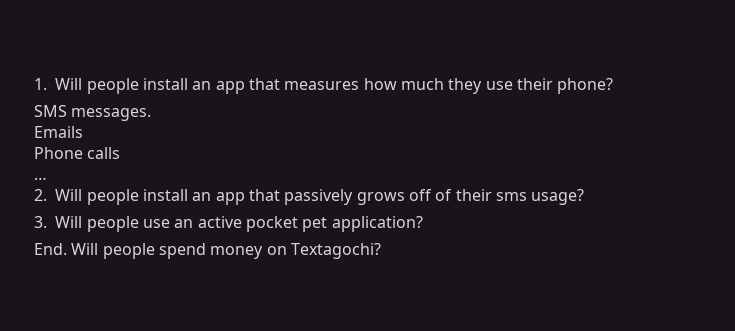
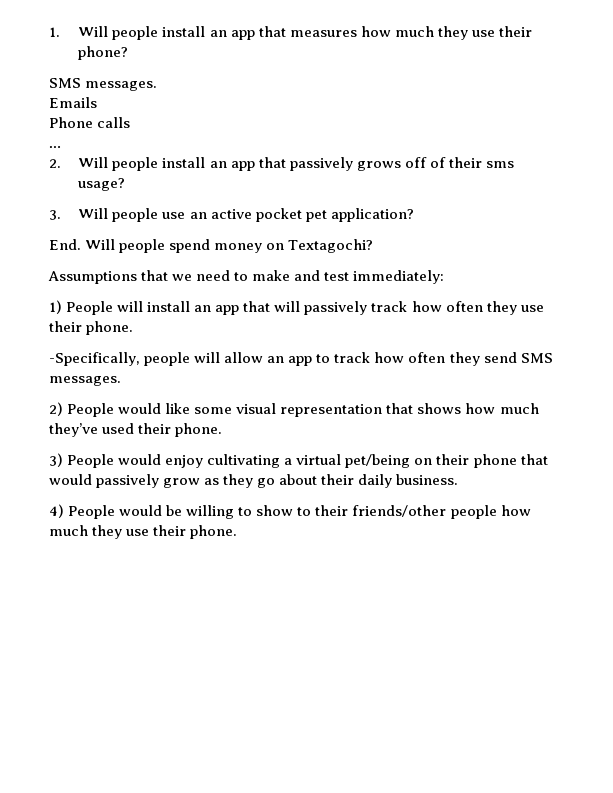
+ Assumptions that we need to make and test immediately:
+ 1) People will install an app that will passively track how often they use their phone.
+ -Specifically, people will allow an app to track how often they send SMS messages.
+ 2) People would like some visual representation that shows how much they’ve used their phone.
+ 3) People would enjoy cultivating a virtual pet/being on their phone that would passively grow as they go about their daily business.
+ 4) People would be willing to show to their friends/other people how much they use their phone.

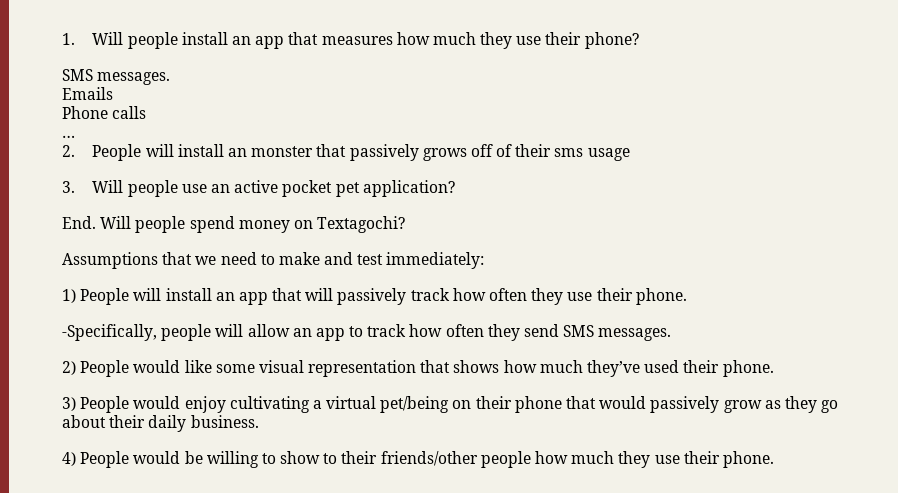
- 2. Will people install an app that passively grows off of their sms usage?
+ 2. People will install an monster that passively grows off of their sms usage

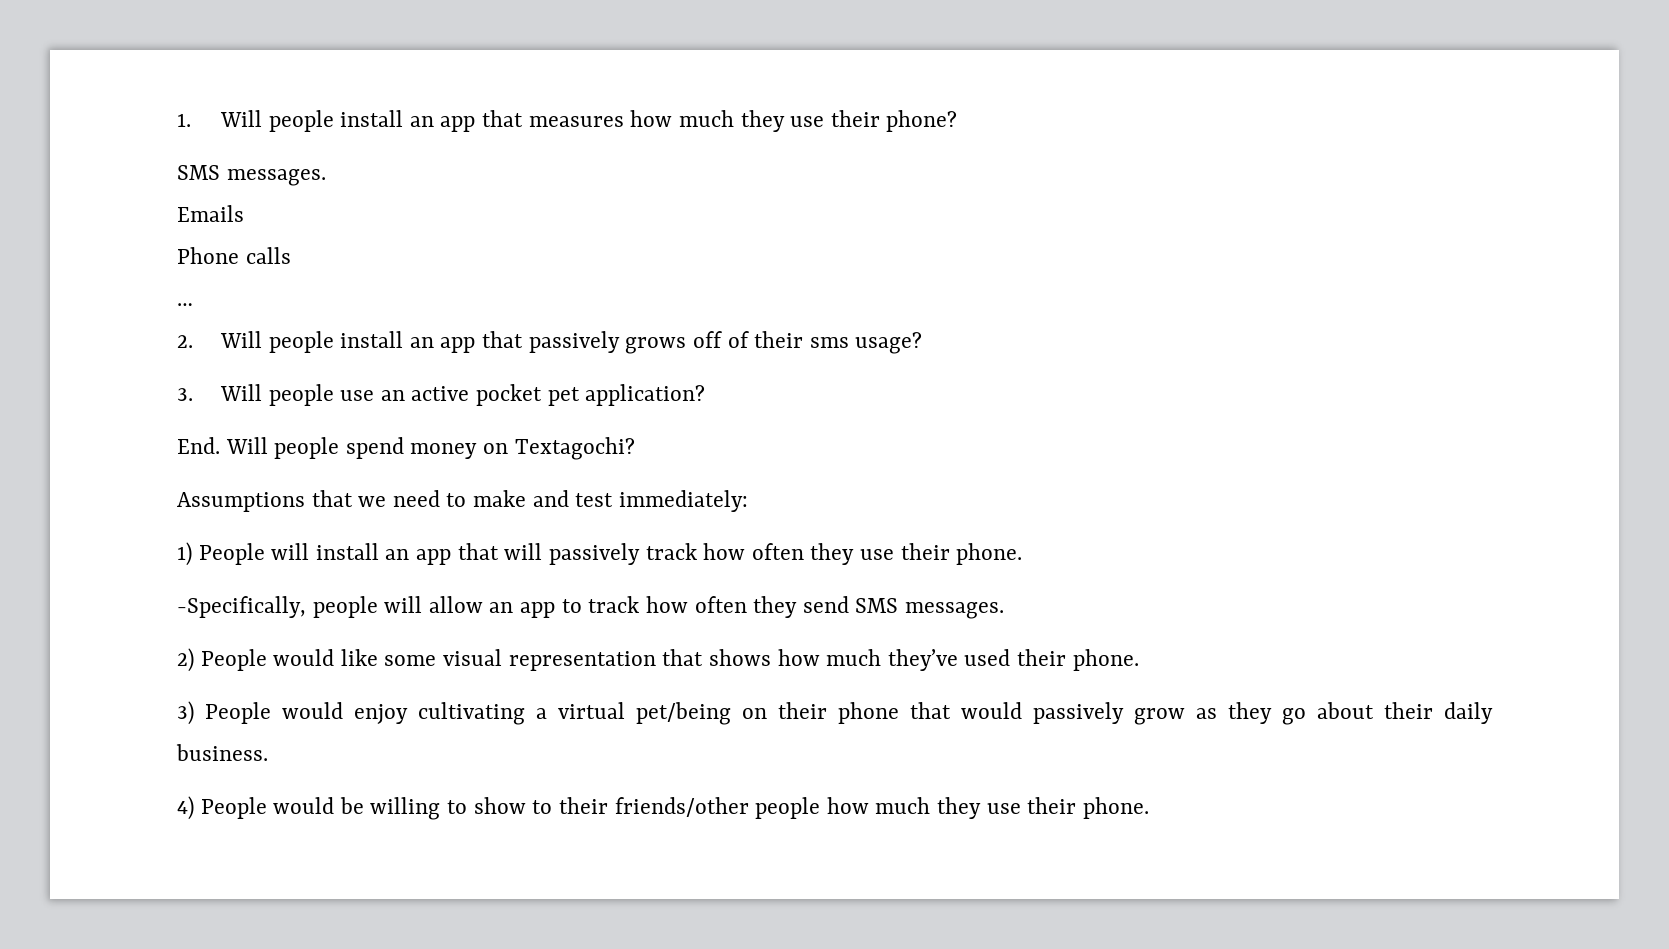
- 2. People will install an monster that passively grows off of their sms usage
+ 2. Will people install an app that passively grows off of their sms usage?

